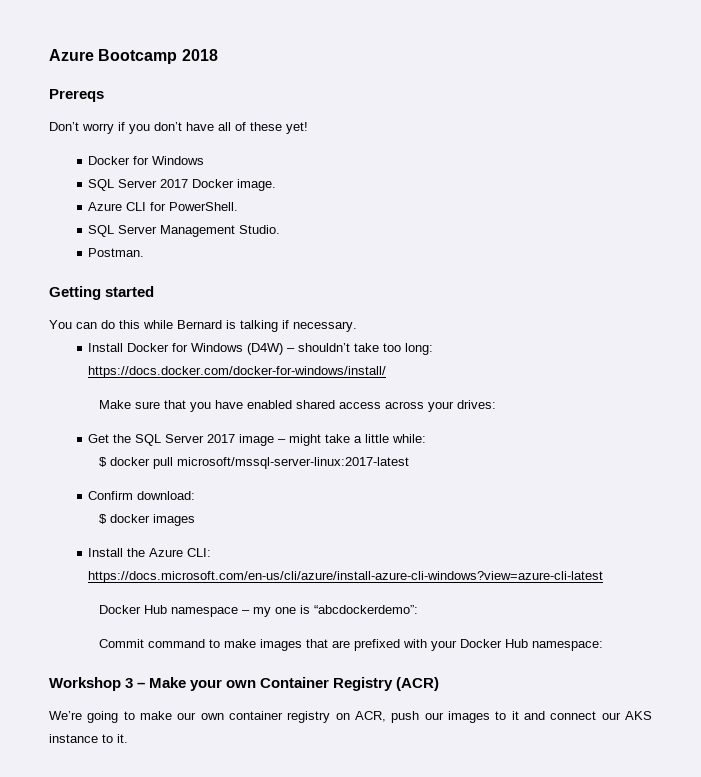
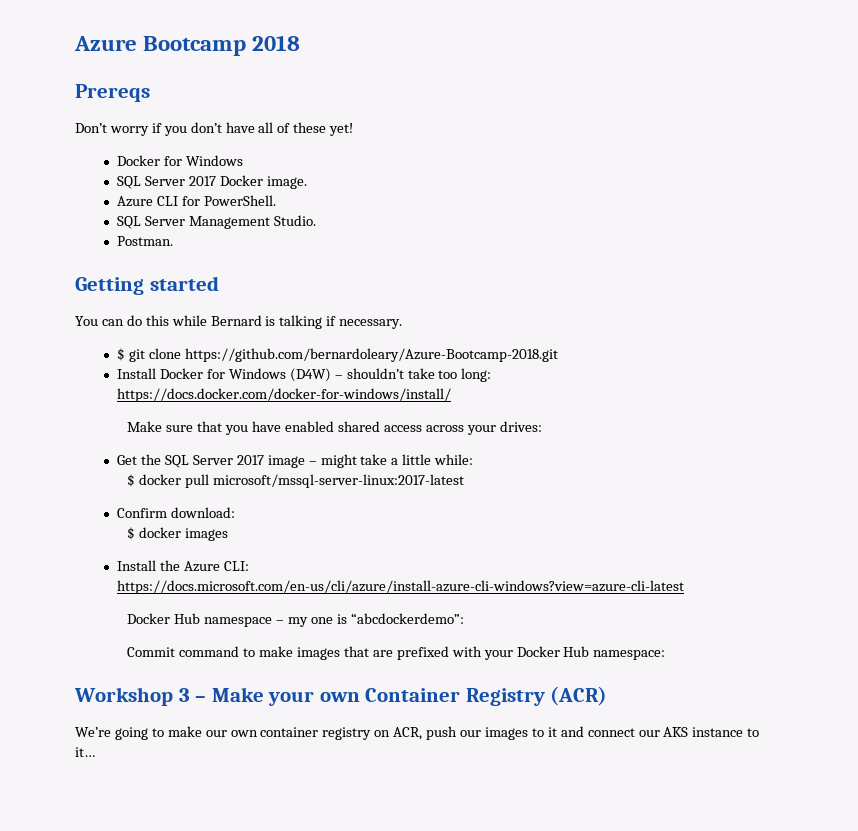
+ $ git clone https://github.com/bernardoleary/Azure-Bootcamp-2018.git
- We’re going to make our own container registry on ACR, push our images to it and connect our AKS instance to it.
+ We’re going to make our own container registry on ACR, push our images to it and connect our AKS instance to it…

